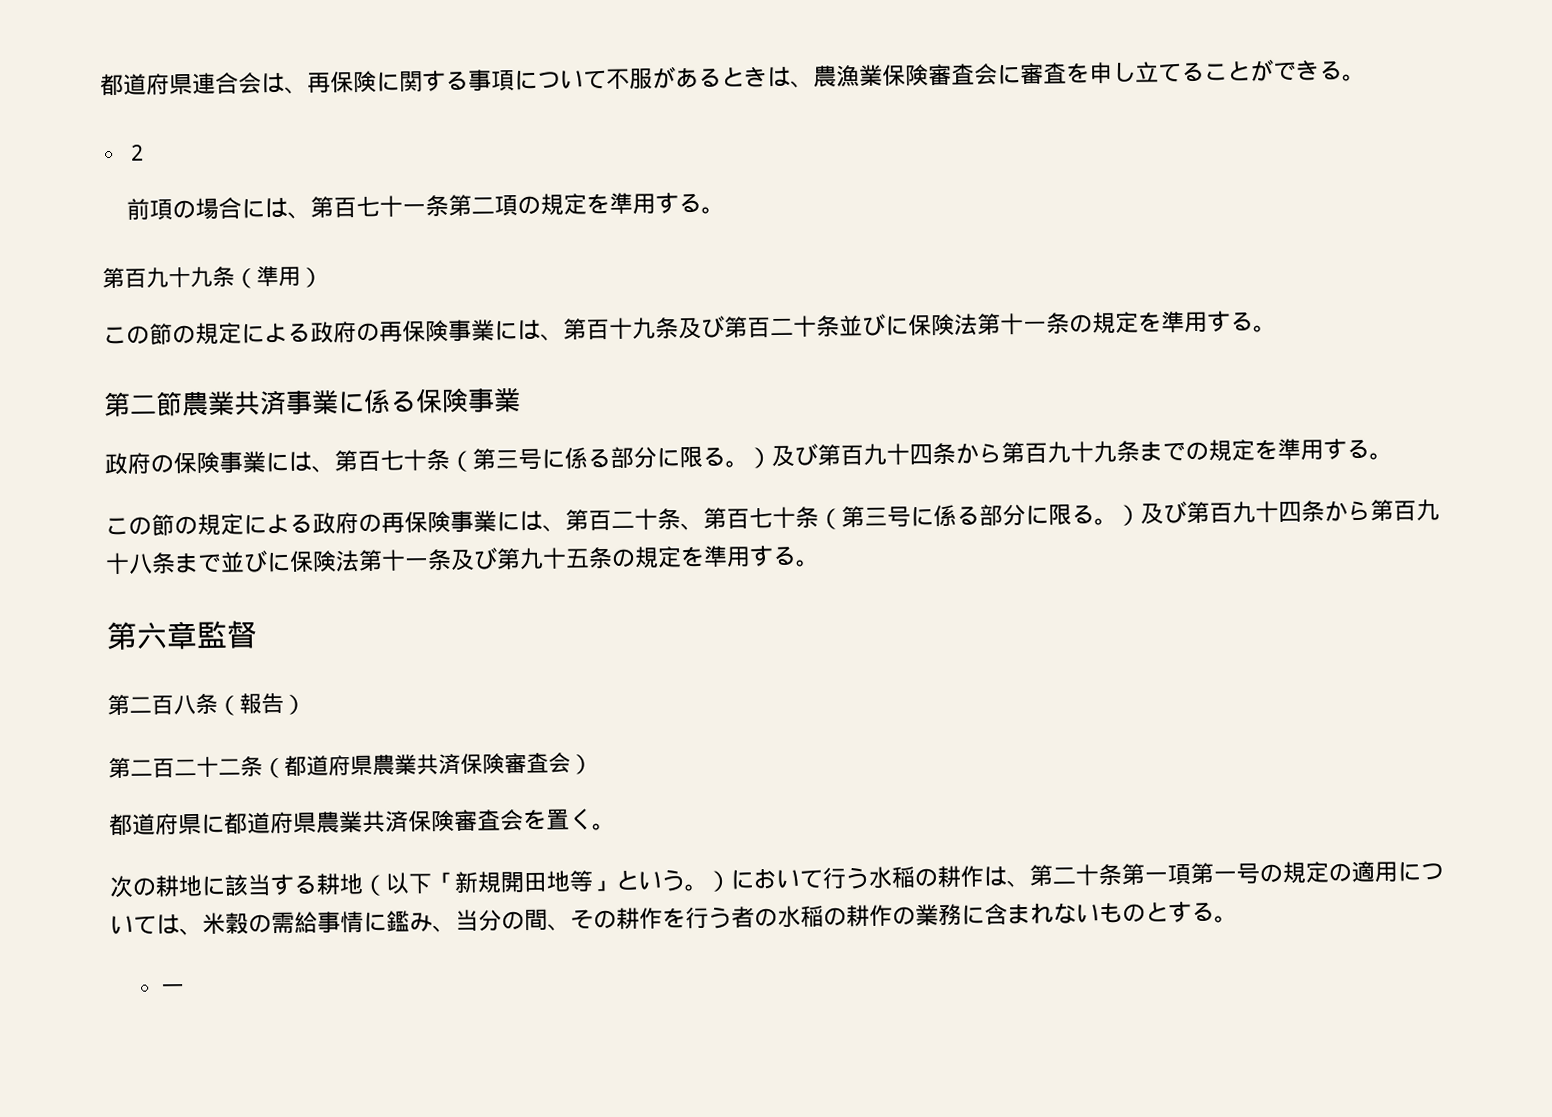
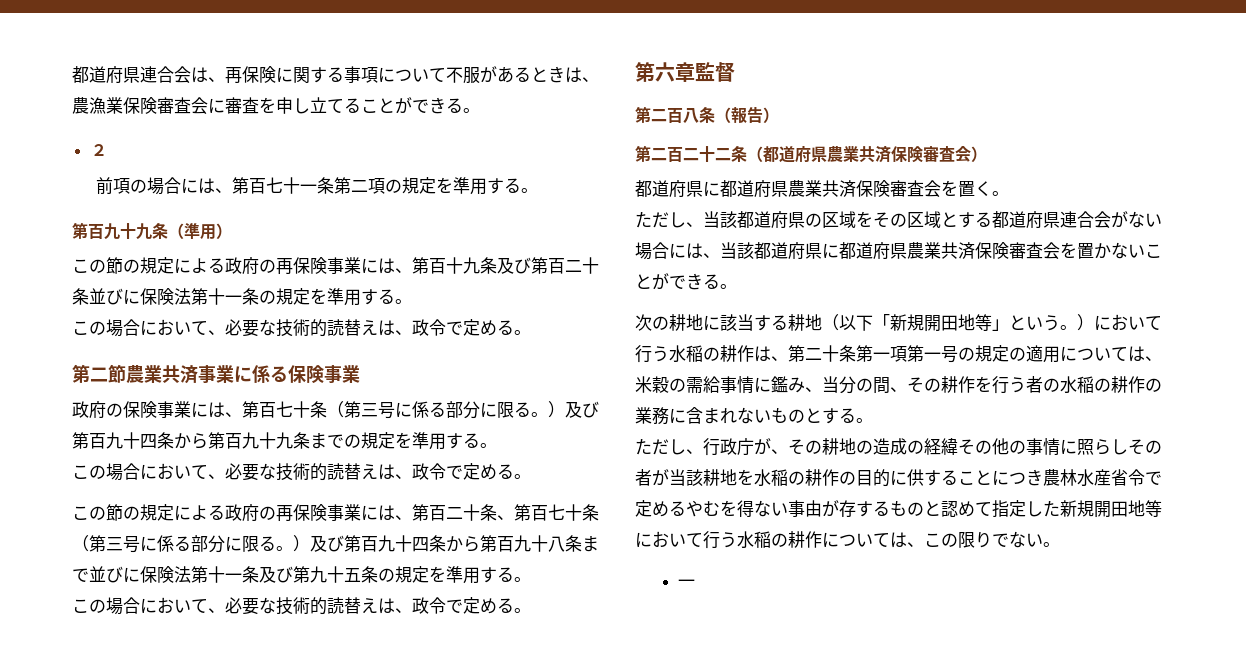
  この節の規定による政府の再保険事業には、第百十九条及び第百二十条並びに保険法第十一条の規定を準用する。
+ この場合において、必要な技術的読替えは、政令で定める。
  政府の保険事業には、第百七十条（第三号に係る部分に限る。）及び第百九十四条から第百九十九条までの規定を準用する。
+ この場合において、必要な技術的読替えは、政令で定める。
  この節の規定による政府の再保険事業には、第百二十条、第百七十条（第三号に係る部分に限る。）及び第百九十四条から第百九十八条まで並びに保険法第十一条及び第九十五条の規定を準用する。
+ この場合において、必要な技術的読替えは、政令で定める。
+ ただし、当該都道府県の区域をその区域とする都道府県連合会がない場合には、当該都道府県に都道府県農業共済保険審査会を置かないことができる。
+ ただし、行政庁が、その耕地の造成の経緯その他の事情に照らしその者が当該耕地を水稲の耕作の目的に供することにつき農林水産省令で定めるやむを得ない事由が存するものと認めて指定した新規開田地等において行う水稲の耕作については、この限りでない。

